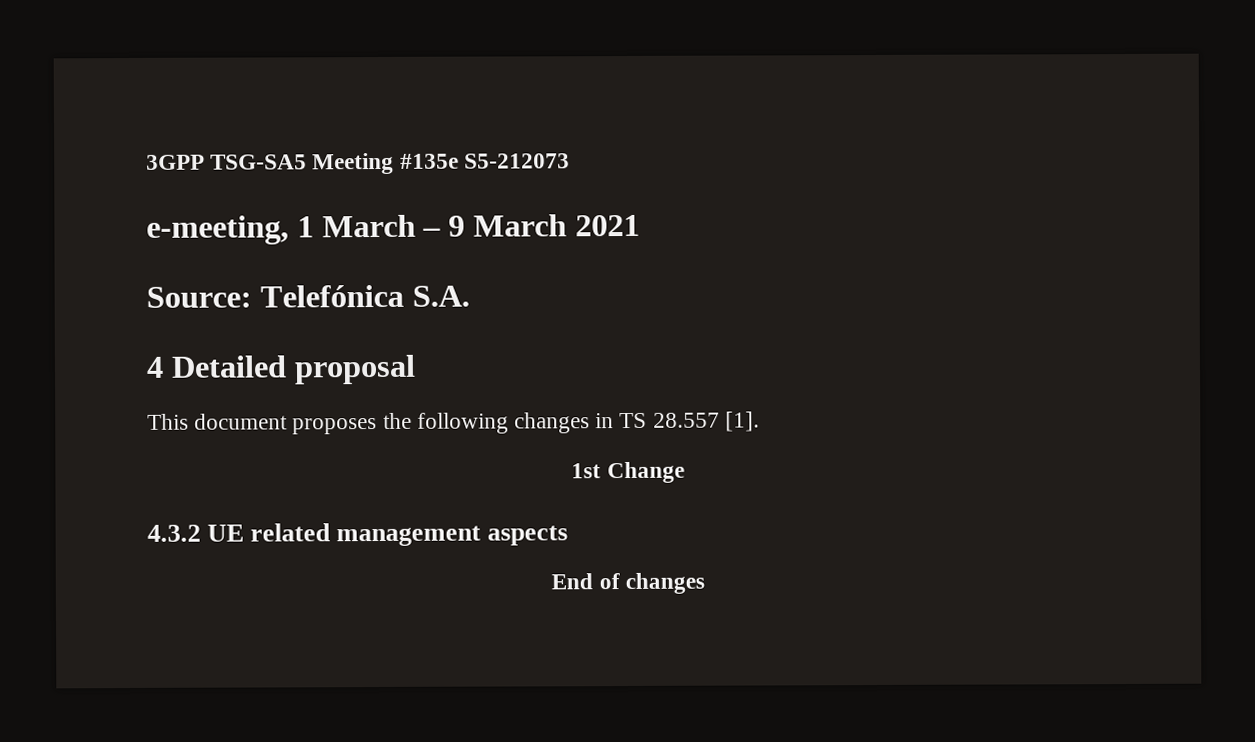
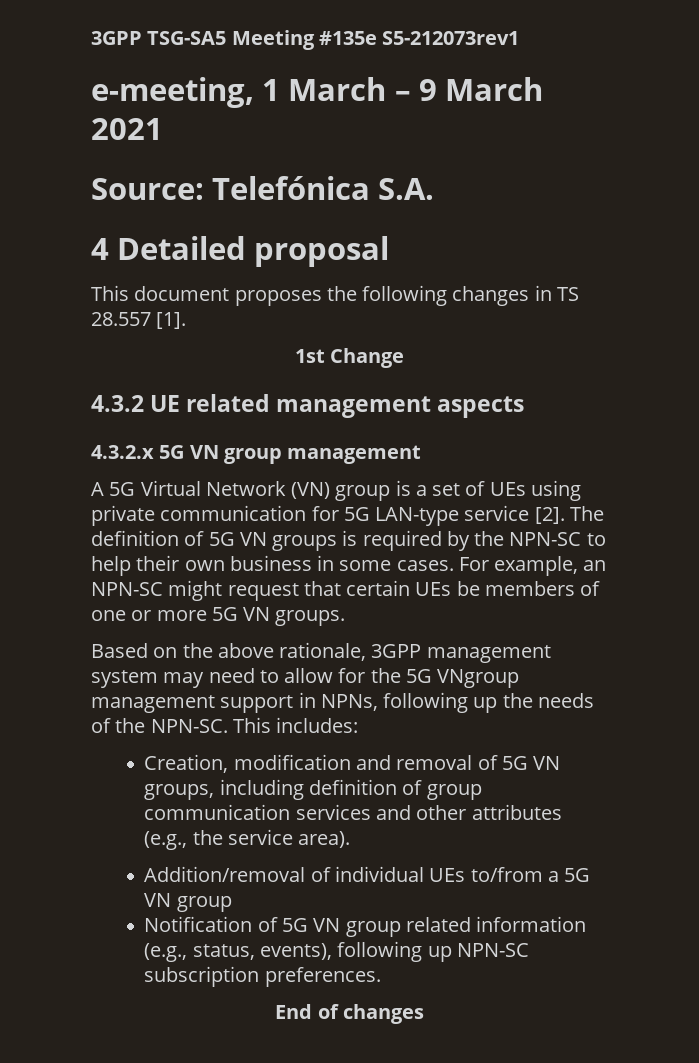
- 3GPP TSG-SA5 Meeting #135e S5-212073
+ 3GPP TSG-SA5 Meeting #135e S5-212073rev1
+ 4.3.2.x 5G VN group management
+ A 5G Virtual Network (VN) group is a set of UEs using private communication for 5G LAN-type service [2]. The definition of 5G VN groups is required by the NPN-SC to help their own business in some cases. For example, an NPN-SC might request that certain UEs be members of one or more 5G VN groups.
+ Based on the above rationale, 3GPP management system may need to allow for the 5G VNgroup management support in NPNs, following up the needs of the NPN-SC. This includes:
+ Creation, modification and removal of 5G VN groups, including definition of group communication services and other attributes (e.g., the service area).
+ Addition/removal of individual UEs to/from a 5G VN group
+ Notification of 5G VN group related information (e.g., status, events), following up NPN-SC subscription preferences.

